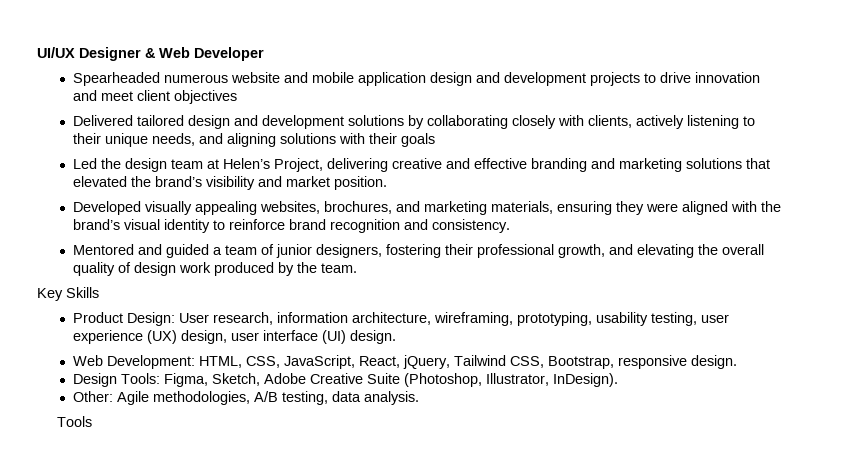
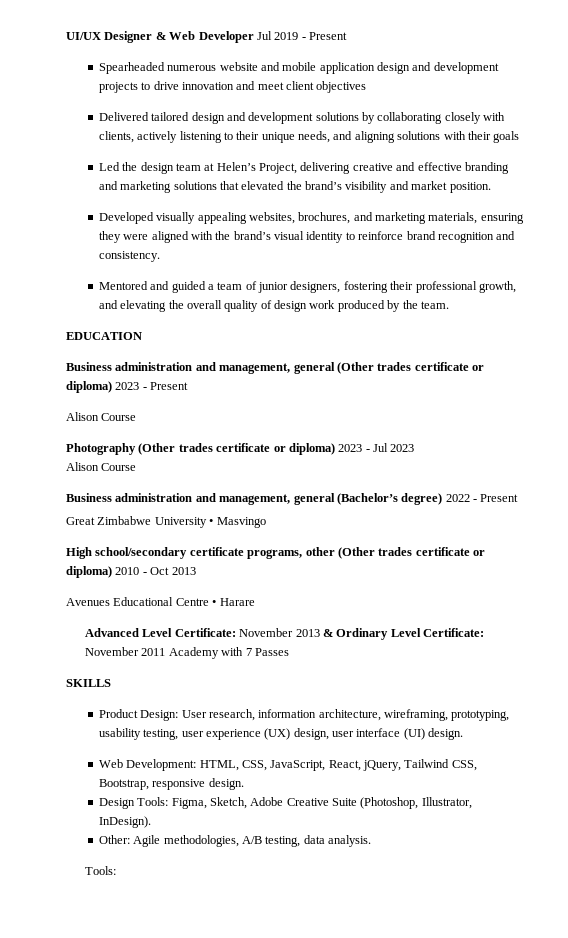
- UI/UX Designer & Web Developer
+ UI/UX Designer & Web Developer Jul 2019 - Present
- Key Skills
+ EDUCATION
+ Business administration and management, general (Other trades certificate or diploma) 2023 - Present
+ Alison Course
+ Photography (Other trades certificate or diploma) 2023 - Jul 2023
+ Alison Course
+ Business administration and management, general (Bachelor’s degree) 2022 - Present
+ Great Zimbabwe University • Masvingo
+ High school/secondary certificate programs, other (Other trades certificate or diploma) 2010 - Oct 2013
+ Avenues Educational Centre • Harare
+ Advanced Level Certificate: November 2013 & Ordinary Level Certificate: November 2011 Academy with 7 Passes
+ SKILLS
  Other: Agile methodologies, A/B testing, data analysis.
- Tools
+ Tools:

